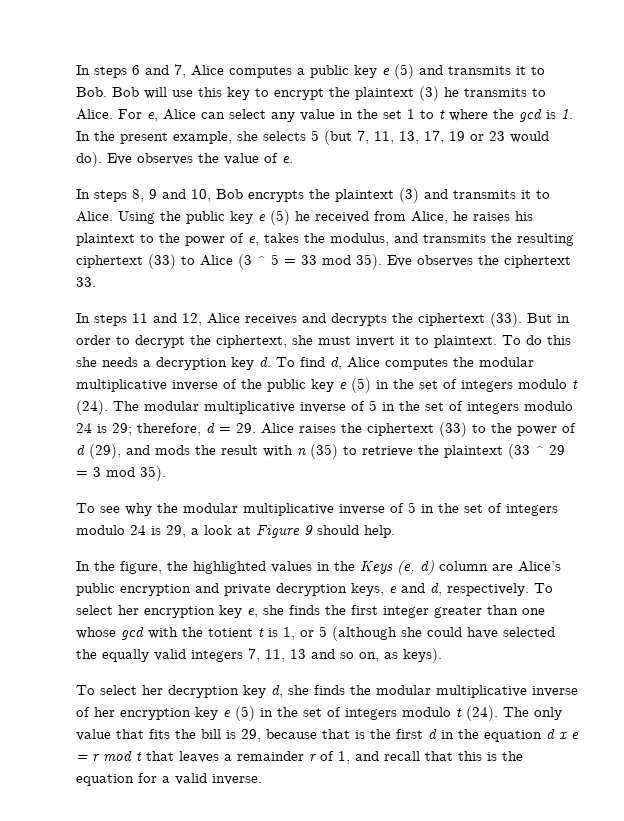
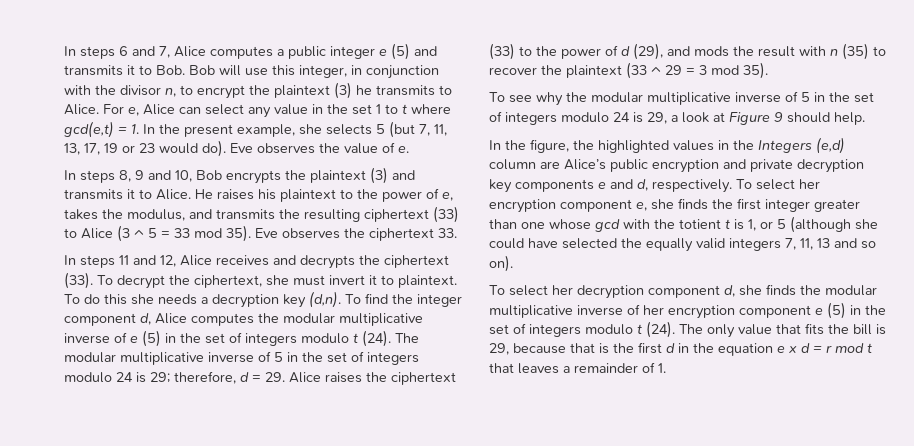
- In steps 6 and 7, Alice computes a public key e (5) and transmits it to Bob. Bob will use this key to encrypt the plaintext (3) he transmits to Alice.
+ In steps 6 and 7, Alice computes a public integer e (5) and transmits it to Bob. Bob will use this integer, in conjunction with the divisor n, to encrypt the plaintext (3) he transmits to Alice.
- For e, Alice can select any value in the set 1 to t where the gcd is 1. In the present example, she selects 5 (but 7, 11, 13, 17, 19 or 23 would do).
+ For e, Alice can select any value in the set 1 to t where gcd(e,t) = 1. In the present example, she selects 5 (but 7, 11, 13, 17, 19 or 23 would do).
- Using the public key e (5) he received from Alice, he raises his plaintext to the power of e, takes the modulus, and transmits the resulting ciphertext (33) to Alice (3 ^ 5 = 33 mod 35).
+ He raises his plaintext to the power of e, takes the modulus, and transmits the resulting ciphertext (33) to Alice (3 ^ 5 = 33 mod 35).
- But in order to decrypt the ciphertext, she must invert it to plaintext.
+ To decrypt the ciphertext, she must invert it to plaintext.
- To do this she needs a decryption key d.
+ To do this she needs a decryption key (d,n).
- To find d, Alice computes the modular multiplicative inverse of the public key e (5) in the set of integers modulo t (24).
+ To find the integer component d, Alice computes the modular multiplicative inverse of e (5) in the set of integers modulo t (24).
- The modular multiplicative inverse of 5 in the set of integers modulo 24 is 29; therefore, d = 29. Alice raises the ciphertext (33) to the power of d (29), and mods the result with n (35) to retrieve the plaintext (33 ^ 29 = 3 mod 35).
+ The modular multiplicative inverse of 5 in the set of integers modulo 24 is 29; therefore, d = 29. Alice raises the ciphertext (33) to the power of d (29), and mods the result with n (35) to recover the plaintext (33 ^ 29 = 3 mod 35).
- In the figure, the highlighted values in the Keys (e, d) column are Alice’s public encryption and private decryption keys, e and d, respectively.
+ In the figure, the highlighted values in the Integers (e,d) column are Alice’s public encryption and private decryption key components e and d, respectively.
- To select her encryption key e, she finds the first integer greater than one whose gcd with the totient t is 1, or 5 (although she could have selected the equally valid integers 7, 11, 13 and so on, as keys).
+ To select her encryption component e, she finds the first integer greater than one whose gcd with the totient t is 1, or 5 (although she could have selected the equally valid integers 7, 11, 13 and so on).
- To select her decryption key d, she finds the modular multiplicative inverse of her encryption key e (5) in the set of integers modulo t (24).
+ To select her decryption component d, she finds the modular multiplicative inverse of her encryption component e (5) in the set of integers modulo t (24).
- The only value that fits the bill is 29, because that is the first d in the equation d x e = r mod t that leaves a remainder r of 1, and recall that this is the equation for a valid inverse.
+ The only value that fits the bill is 29, because that is the first d in the equation e x d = r mod t that leaves a remainder of 1.

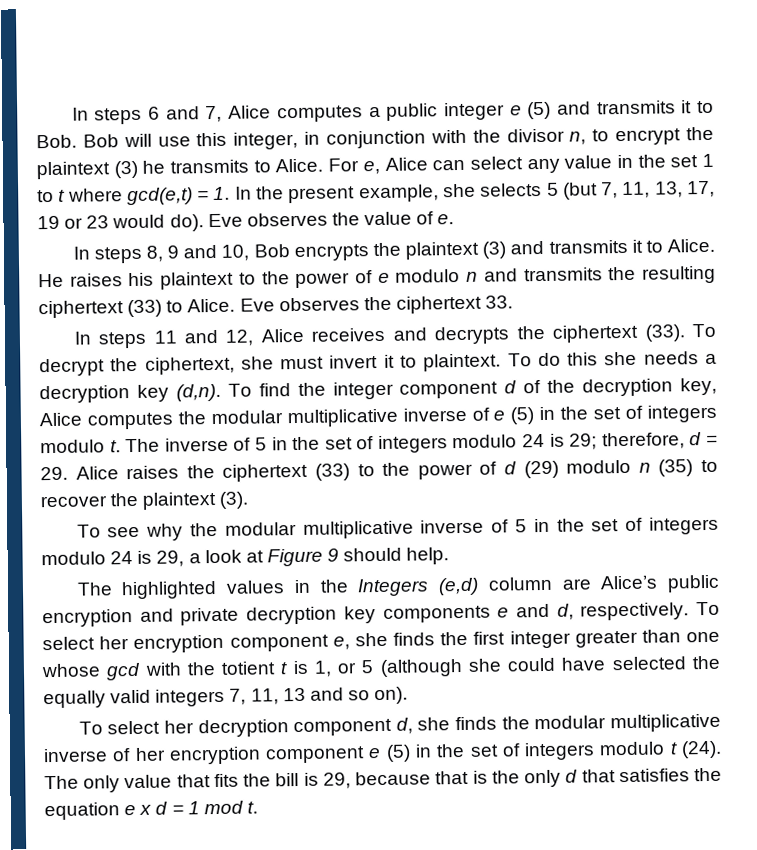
- He raises his plaintext to the power of e, takes the modulus, and transmits the resulting ciphertext (33) to Alice (3 ^ 5 = 33 mod 35).
+ He raises his plaintext to the power of e modulo n and transmits the resulting ciphertext (33) to Alice.
- To find the integer component d, Alice computes the modular multiplicative inverse of e (5) in the set of integers modulo t (24). The modular multiplicative inverse of 5 in the set of integers modulo 24 is 29; therefore, d = 29. Alice raises the ciphertext (33) to the power of d (29), and mods the result with n (35) to recover the plaintext (33 ^ 29 = 3 mod 35).
+ To find the integer component d of the decryption key, Alice computes the modular multiplicative inverse of e (5) in the set of integers modulo t. The inverse of 5 in the set of integers modulo 24 is 29; therefore, d = 29. Alice raises the ciphertext (33) to the power of d (29) modulo n (35) to recover the plaintext (3).
- In the figure, the highlighted values in the Integers (e,d) column are Alice’s public encryption and private decryption key components e and d, respectively.
+ The highlighted values in the Integers (e,d) column are Alice’s public encryption and private decryption key components e and d, respectively.
- The only value that fits the bill is 29, because that is the first d in the equation e x d = r mod t that leaves a remainder of 1.
+ The only value that fits the bill is 29, because that is the only d that satisfies the equation e x d = 1 mod t.

